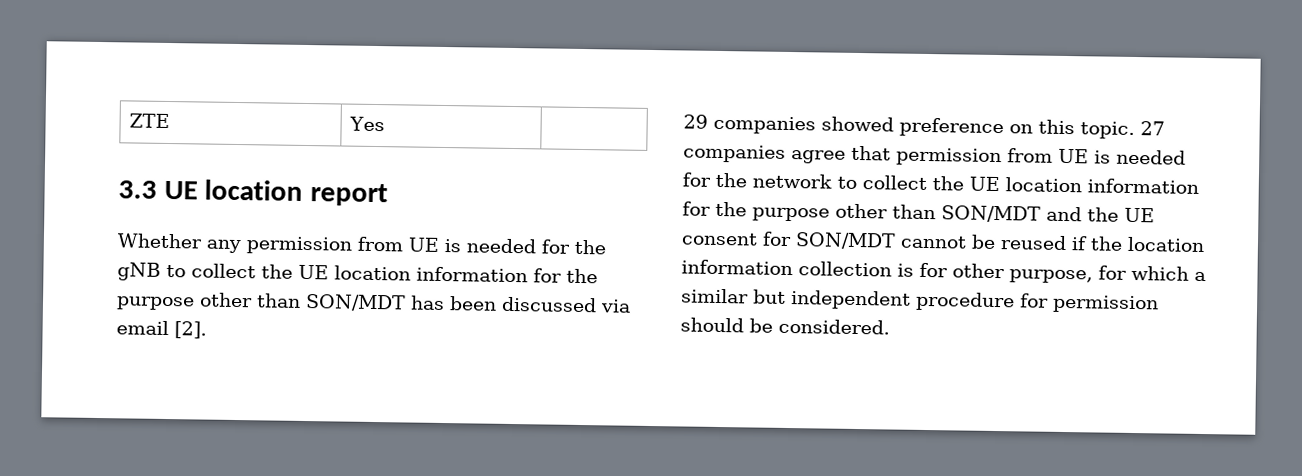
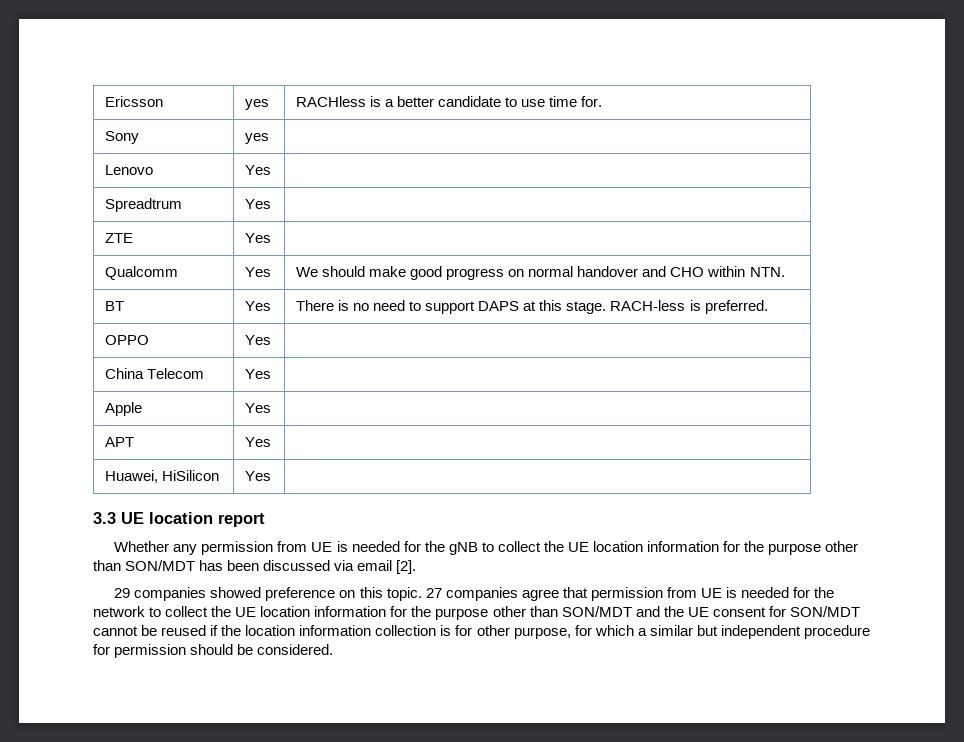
+ Ericsson | yes | RACHless is a better candidate to use time for.
+ Sony | yes |
+ Lenovo | Yes |
+ Spreadtrum | Yes |
  ZTE | Yes |
+ Qualcomm | Yes | We should make good progress on normal handover and CHO within NTN.
+ BT | Yes | There is no need to support DAPS at this stage. RACH-less is preferred.
+ OPPO | Yes |
+ China Telecom | Yes |
+ Apple | Yes |
+ APT | Yes |
+ Huawei, HiSilicon | Yes |

